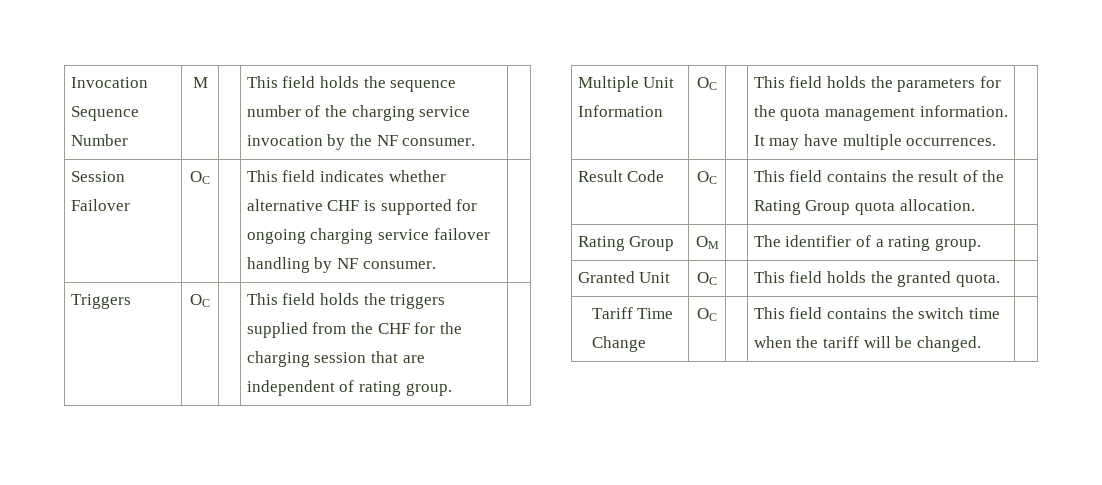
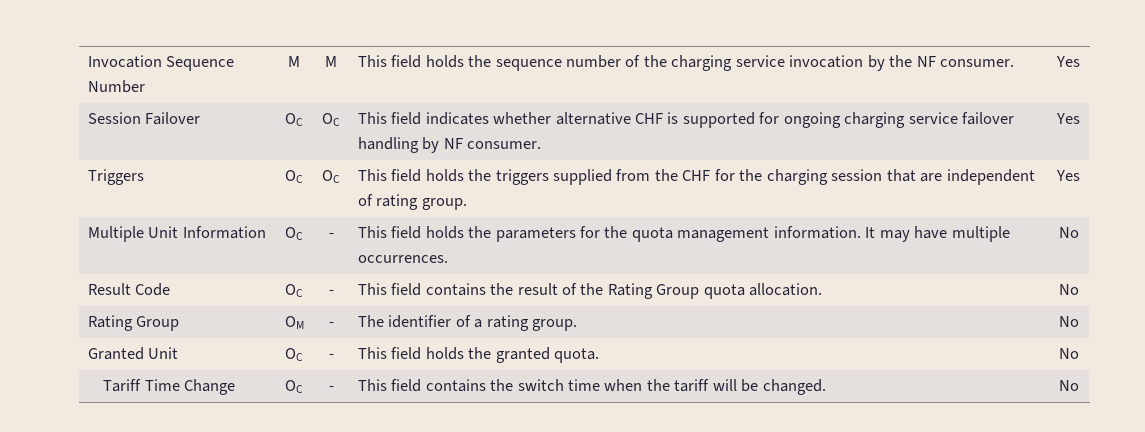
- Invocation Sequence Number | M | | This field holds the sequence number of the charging service invocation by the NF consumer. |
+ Invocation Sequence Number | M | M | This field holds the sequence number of the charging service invocation by the NF consumer. | Yes
- Session Failover | OC | | This field indicates whether alternative CHF is supported for ongoing charging service failover handling by NF consumer. |
+ Session Failover | OC | OC | This field indicates whether alternative CHF is supported for ongoing charging service failover handling by NF consumer. | Yes
- Triggers | OC | | This field holds the triggers supplied from the CHF for the charging session that are independent of rating group. |
+ Triggers | OC | OC | This field holds the triggers supplied from the CHF for the charging session that are independent of rating group. | Yes
- Multiple Unit Information | OC | | This field holds the parameters for the quota management information. It may have multiple occurrences. |
+ Multiple Unit Information | OC | - | This field holds the parameters for the quota management information. It may have multiple occurrences. | No
- Result Code | OC | | This field contains the result of the Rating Group quota allocation. |
+ Result Code | OC | - | This field contains the result of the Rating Group quota allocation. | No
- Rating Group | OM | | The identifier of a rating group. |
+ Rating Group | OM | - | The identifier of a rating group. | No
- Granted Unit | OC | | This field holds the granted quota. |
+ Granted Unit | OC | - | This field holds the granted quota. | No
- Tariff Time Change | OC | | This field contains the switch time when the tariff will be changed. |
+ Tariff Time Change | OC | - | This field contains the switch time when the tariff will be changed. | No

